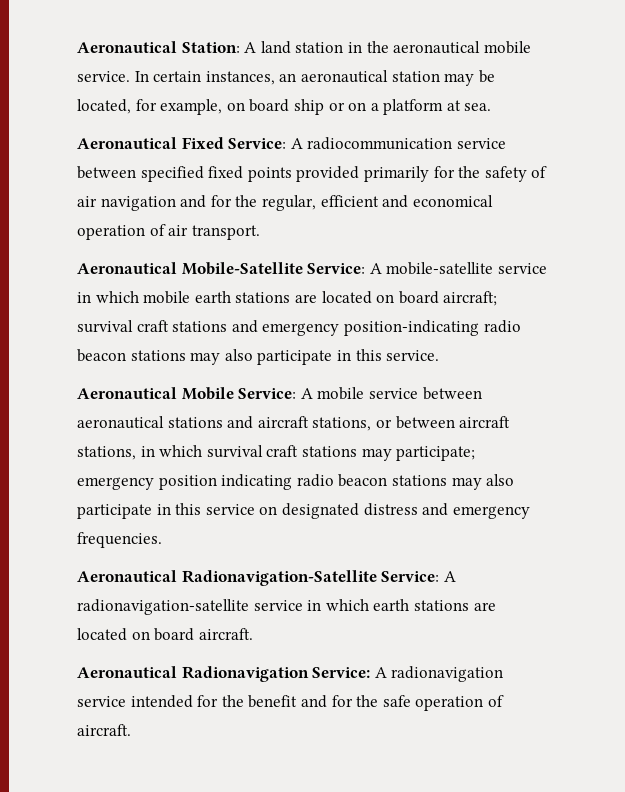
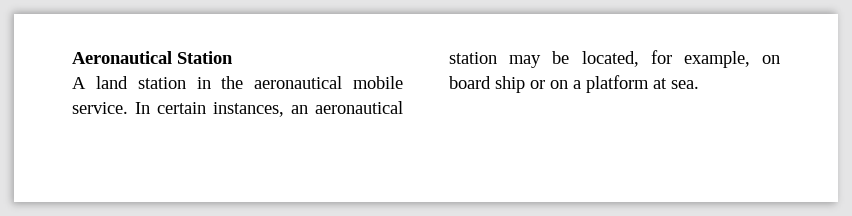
- Aeronautical Station: A land station in the aeronautical mobile service.
+ Aeronautical Station
+ A land station in the aeronautical mobile service.
- Aeronautical Fixed Service: A radiocommunication service between specified fixed points provided primarily for the safety of air navigation and for the regular, efficient and economical operation of air transport.
- Aeronautical Mobile-Satellite Service: A mobile-satellite service in which mobile earth stations are located on board aircraft; survival craft stations and emergency position-indicating radio beacon stations may also participate in this service.
- Aeronautical Mobile Service: A mobile service between aeronautical stations and aircraft stations, or between aircraft stations, in which survival craft stations may participate; emergency position indicating radio beacon stations may also participate in this service on designated distress and emergency frequencies.
- Aeronautical Radionavigation-Satellite Service: A radionavigation-satellite service in which earth stations are located on board aircraft.
- Aeronautical Radionavigation Service: A radionavigation service intended for the benefit and for the safe operation of aircraft.

